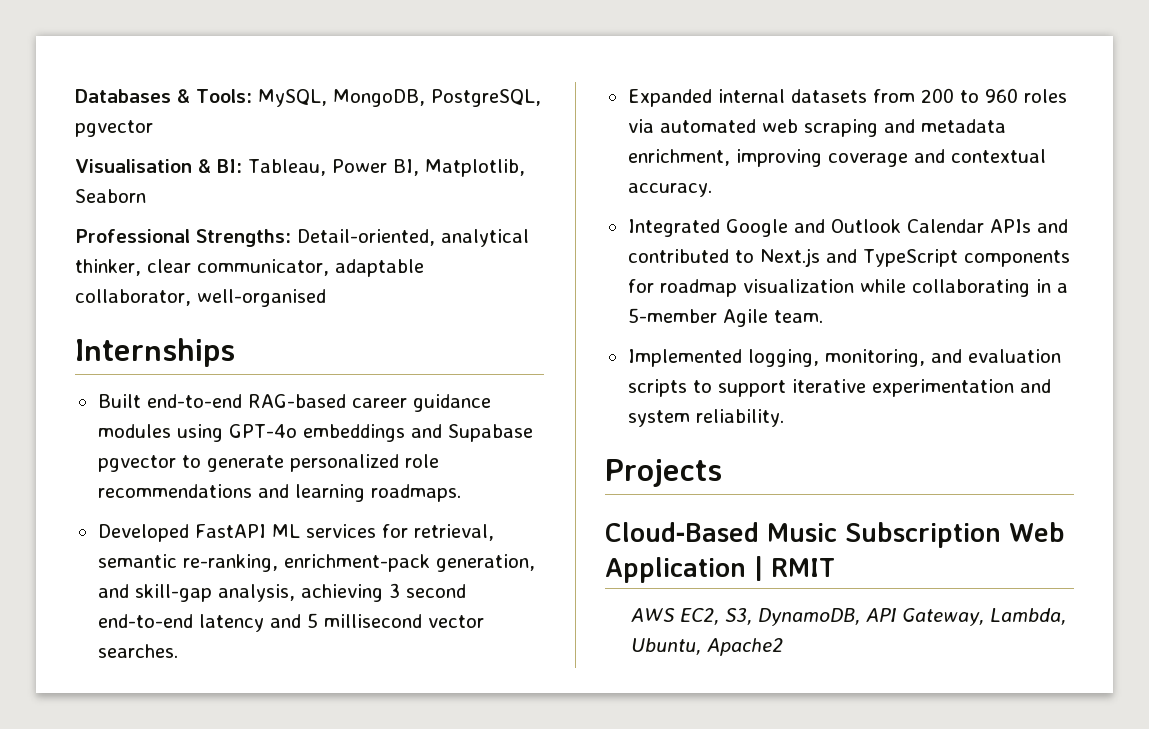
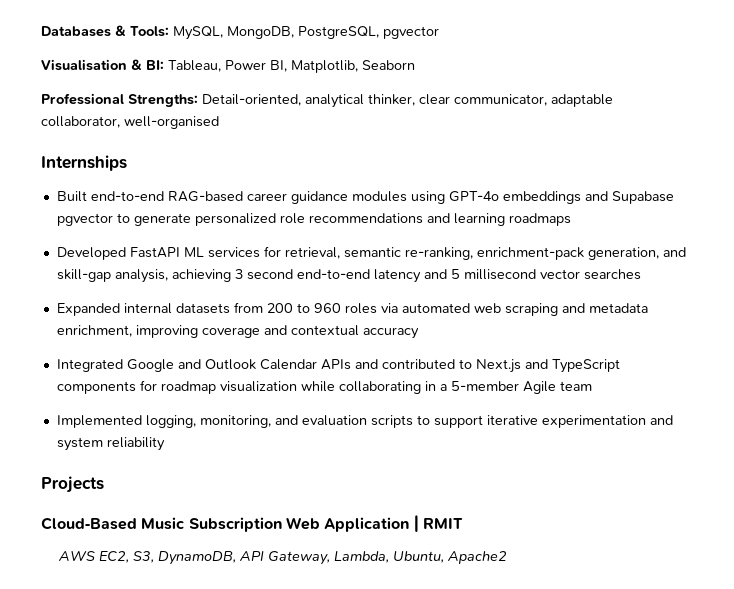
- Built end-to-end RAG-based career guidance modules using GPT-4o embeddings and Supabase pgvector to generate personalized role recommendations and learning roadmaps.
+ Built end-to-end RAG-based career guidance modules using GPT-4o embeddings and Supabase pgvector to generate personalized role recommendations and learning roadmaps
- Developed FastAPI ML services for retrieval, semantic re-ranking, enrichment-pack generation, and skill-gap analysis, achieving 3 second end-to-end latency and 5 millisecond vector searches.
+ Developed FastAPI ML services for retrieval, semantic re-ranking, enrichment-pack generation, and skill-gap analysis, achieving 3 second end-to-end latency and 5 millisecond vector searches
- Expanded internal datasets from 200 to 960 roles via automated web scraping and metadata enrichment, improving coverage and contextual accuracy.
+ Expanded internal datasets from 200 to 960 roles via automated web scraping and metadata enrichment, improving coverage and contextual accuracy
- Integrated Google and Outlook Calendar APIs and contributed to Next.js and TypeScript components for roadmap visualization while collaborating in a 5-member Agile team.
+ Integrated Google and Outlook Calendar APIs and contributed to Next.js and TypeScript components for roadmap visualization while collaborating in a 5-member Agile team
- Implemented logging, monitoring, and evaluation scripts to support iterative experimentation and system reliability.
+ Implemented logging, monitoring, and evaluation scripts to support iterative experimentation and system reliability

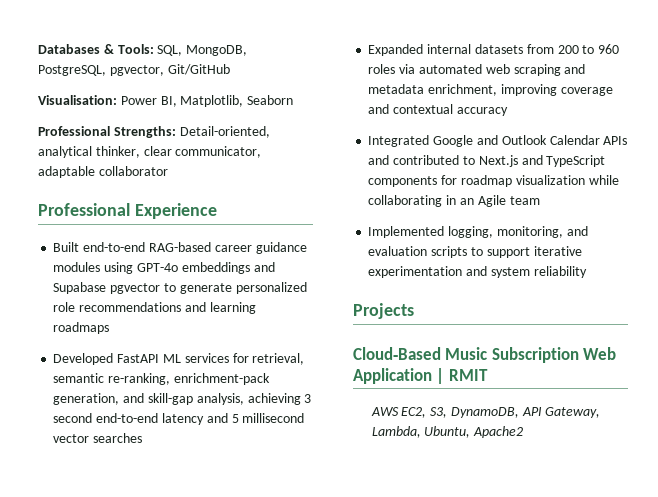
- Databases & Tools: MySQL, MongoDB, PostgreSQL, pgvector
- Visualisation & BI: Tableau, Power BI, Matplotlib, Seaborn
+ Databases & Tools: SQL, MongoDB, PostgreSQL, pgvector, Git/GitHub
+ Visualisation: Power BI, Matplotlib, Seaborn
- Professional Strengths: Detail-oriented, analytical thinker, clear communicator, adaptable collaborator, well-organised
- Internships
+ Professional Strengths: Detail-oriented, analytical thinker, clear communicator, adaptable collaborator
+ Professional Experience
- Integrated Google and Outlook Calendar APIs and contributed to Next.js and TypeScript components for roadmap visualization while collaborating in a 5-member Agile team
+ Integrated Google and Outlook Calendar APIs and contributed to Next.js and TypeScript components for roadmap visualization while collaborating in an Agile team

